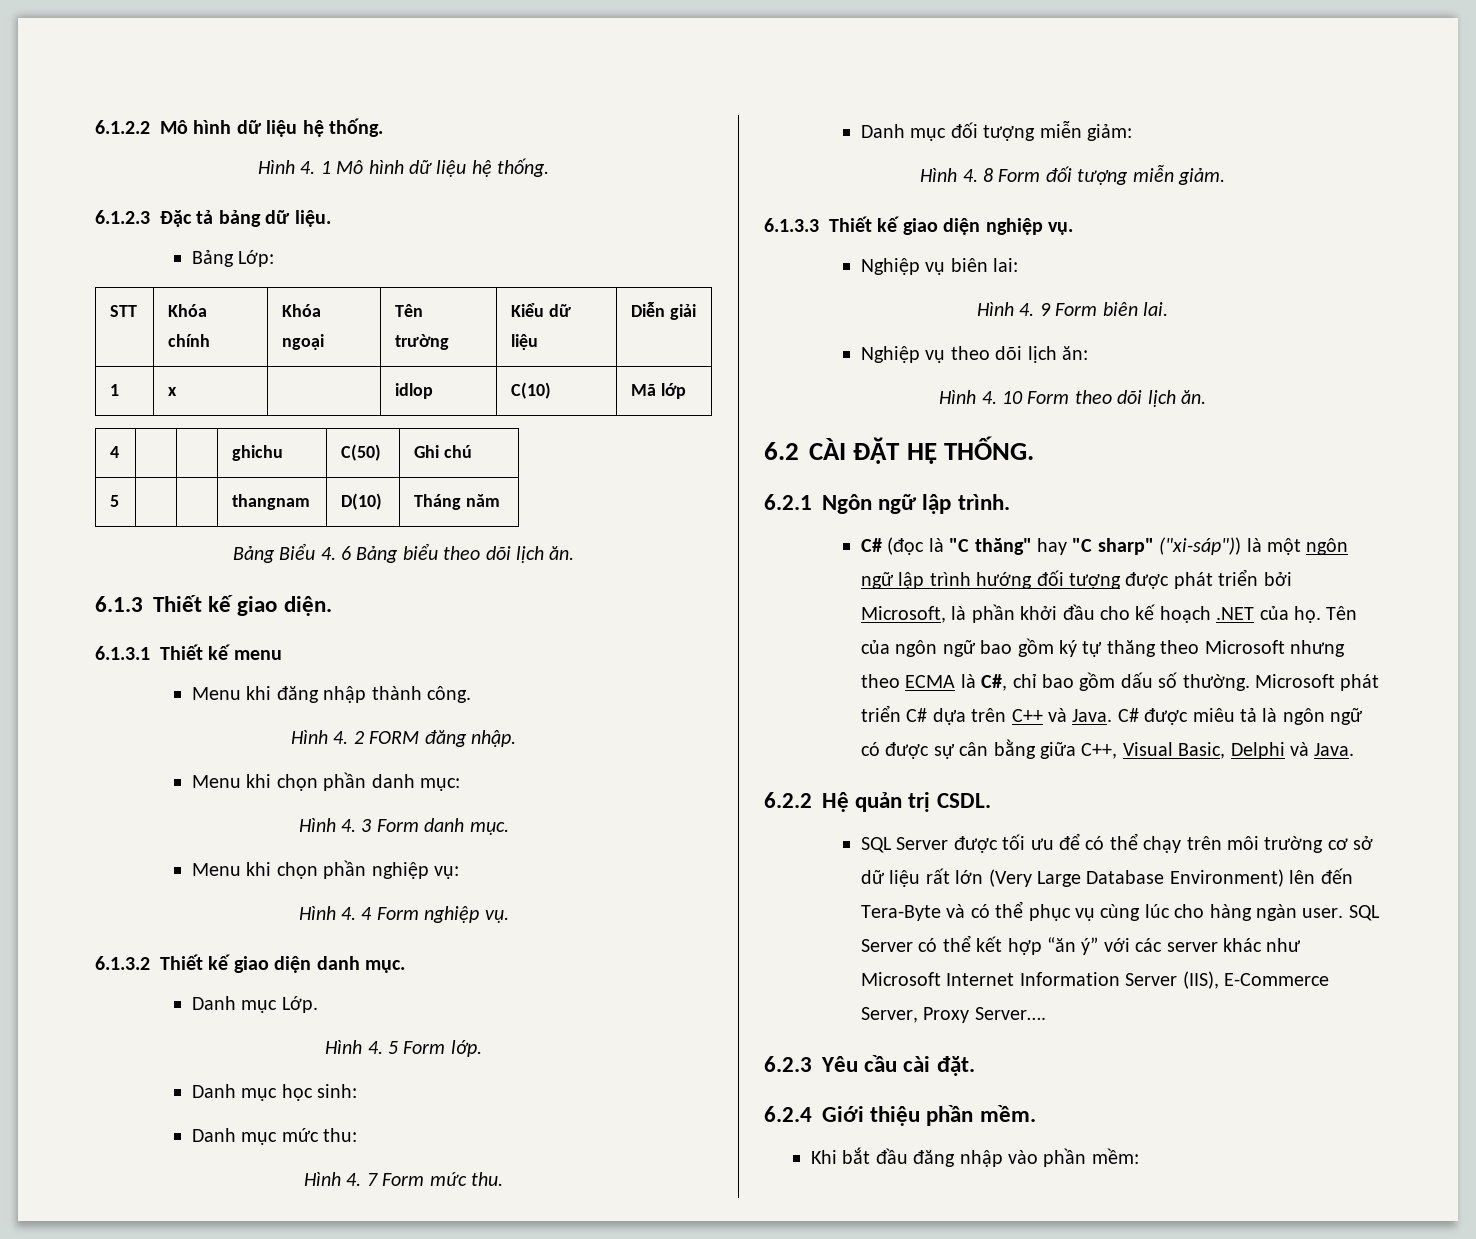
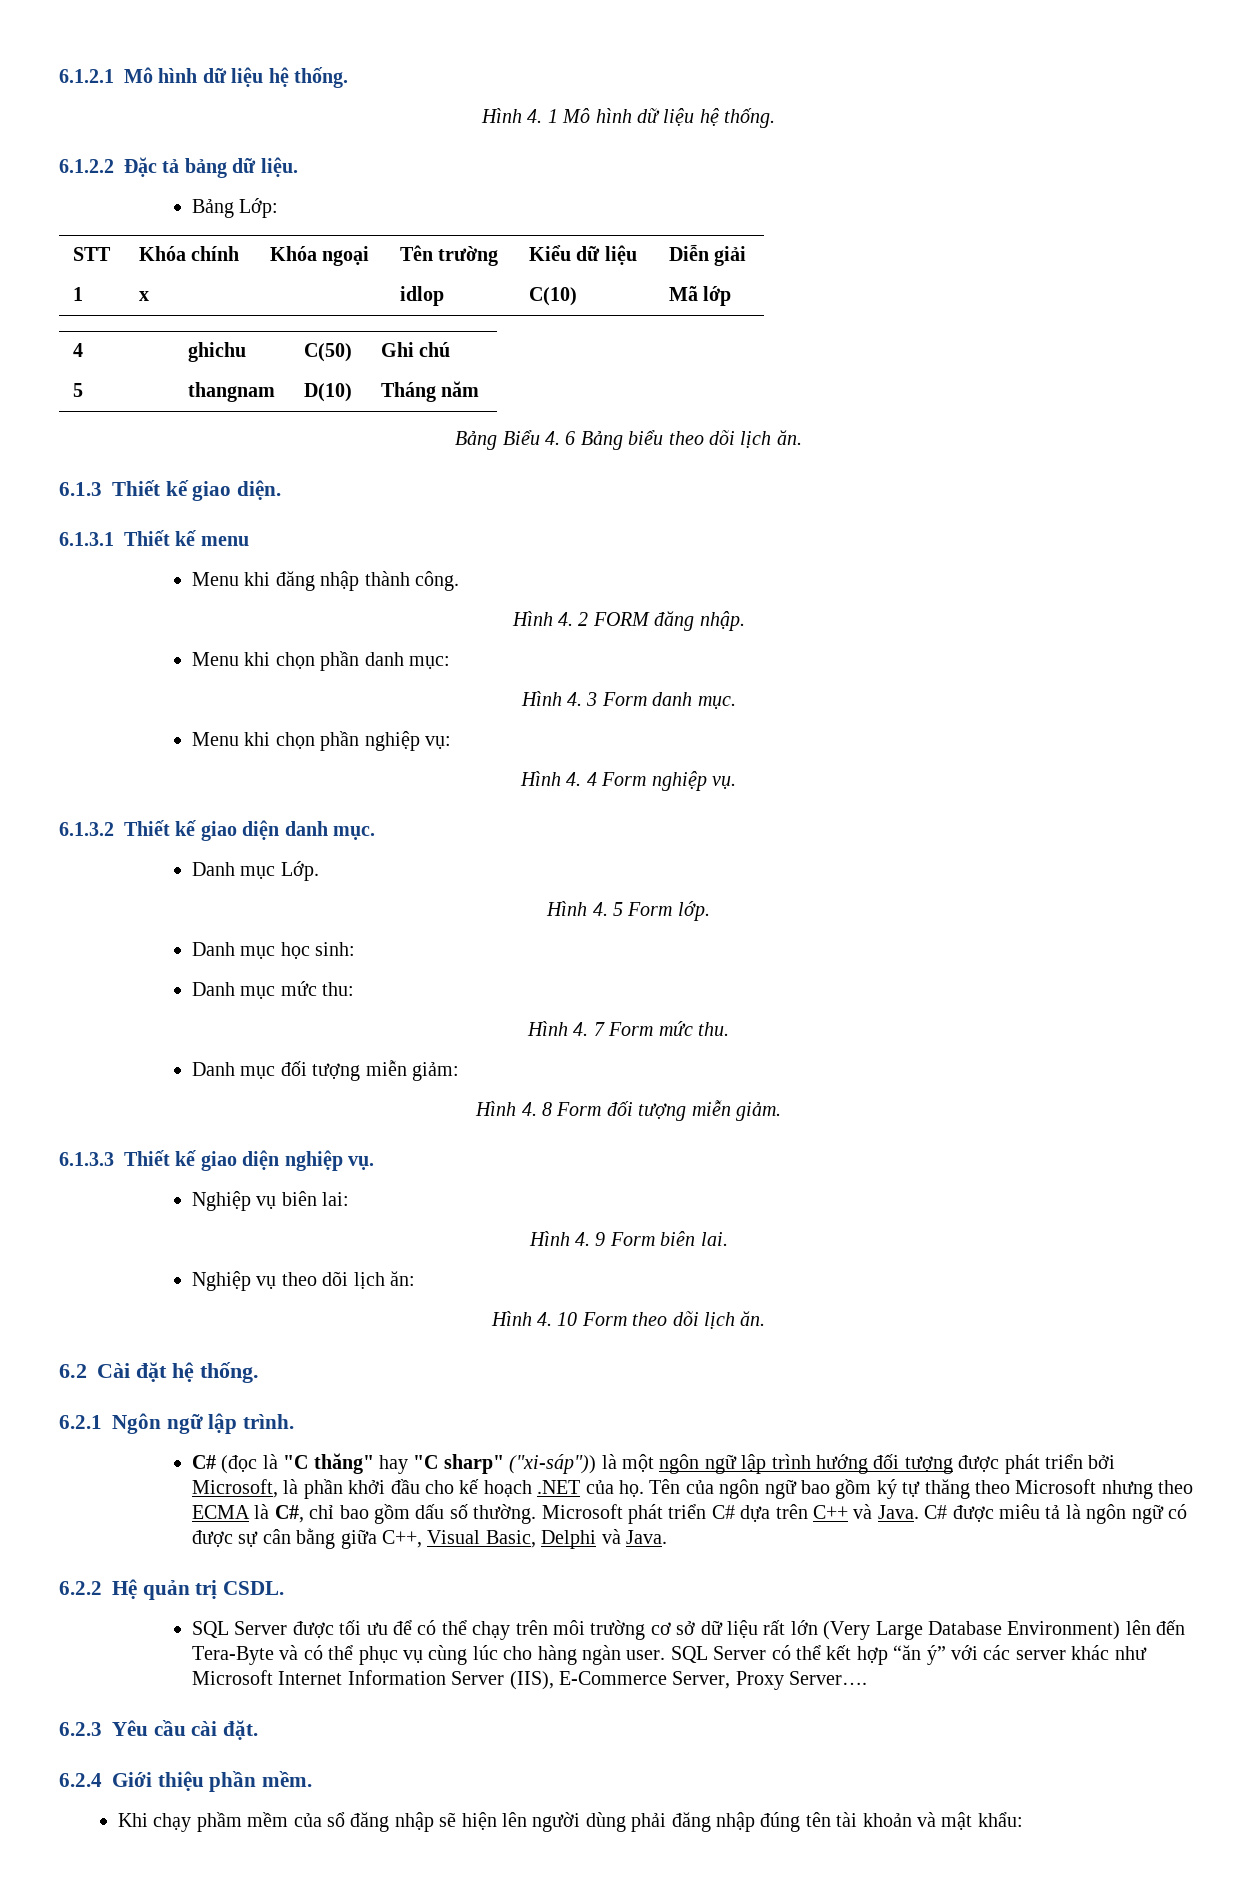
- 6.1.2.2 Mô hình dữ liệu hệ thống.
+ 6.1.2.1 Mô hình dữ liệu hệ thống.
- 6.1.2.3 Đặc tả bảng dữ liệu.
+ 6.1.2.2 Đặc tả bảng dữ liệu.
- 6.2 CÀI ĐẶT HỆ THỐNG.
+ 6.2 Cài đặt hệ thống.
- Khi bắt đầu đăng nhập vào phần mềm:
+ Khi chạy phầm mềm của sổ đăng nhập sẽ hiện lên người dùng phải đăng nhập đúng tên tài khoản và mật khẩu:

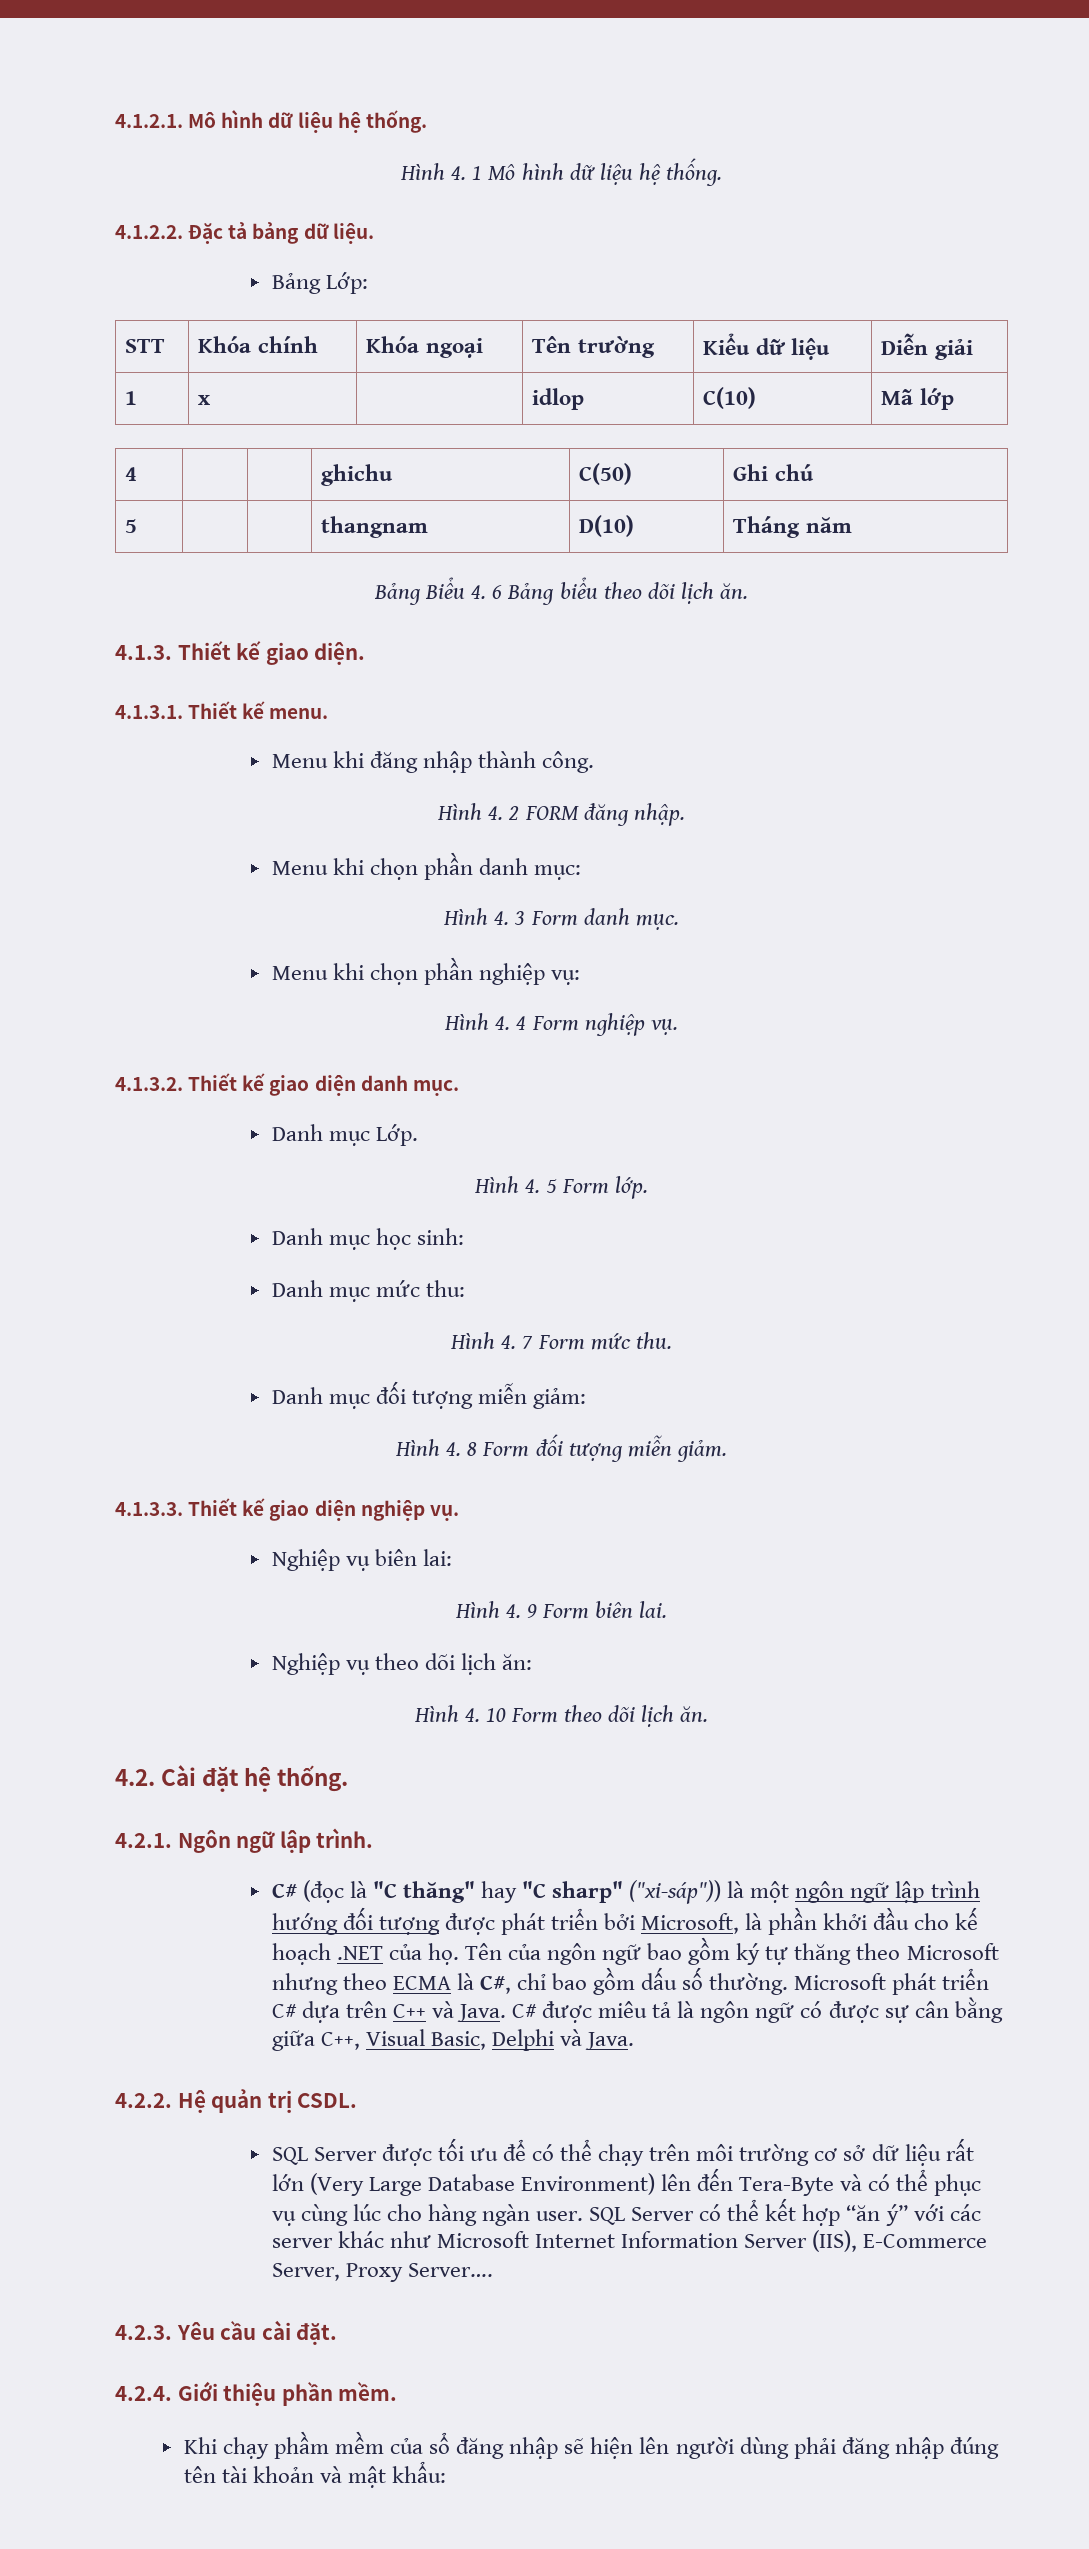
- 6.1.2.1 Mô hình dữ liệu hệ thống.
+ 4.1.2.1. Mô hình dữ liệu hệ thống.
- 6.1.2.2 Đặc tả bảng dữ liệu.
+ 4.1.2.2. Đặc tả bảng dữ liệu.
- 6.1.3 Thiết kế giao diện.
+ 4.1.3. Thiết kế giao diện.
- 6.1.3.1 Thiết kế menu
+ 4.1.3.1. Thiết kế menu.
- 6.1.3.2 Thiết kế giao diện danh mục.
+ 4.1.3.2. Thiết kế giao diện danh mục.
- 6.1.3.3 Thiết kế giao diện nghiệp vụ.
+ 4.1.3.3. Thiết kế giao diện nghiệp vụ.
- 6.2 Cài đặt hệ thống.
+ 4.2. Cài đặt hệ thống.
- 6.2.1 Ngôn ngữ lập trình.
+ 4.2.1. Ngôn ngữ lập trình.
- 6.2.2 Hệ quản trị CSDL.
+ 4.2.2. Hệ quản trị CSDL.
- 6.2.3 Yêu cầu cài đặt.
+ 4.2.3. Yêu cầu cài đặt.
- 6.2.4 Giới thiệu phần mềm.
+ 4.2.4. Giới thiệu phần mềm.

